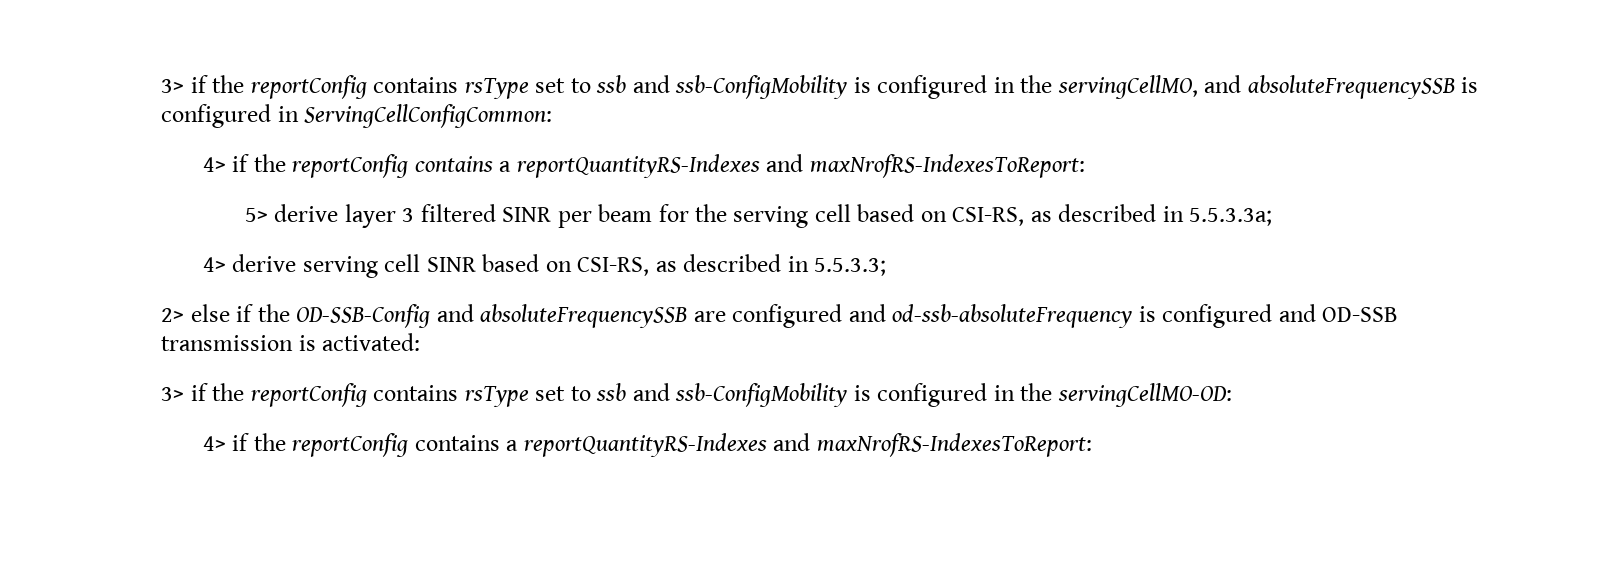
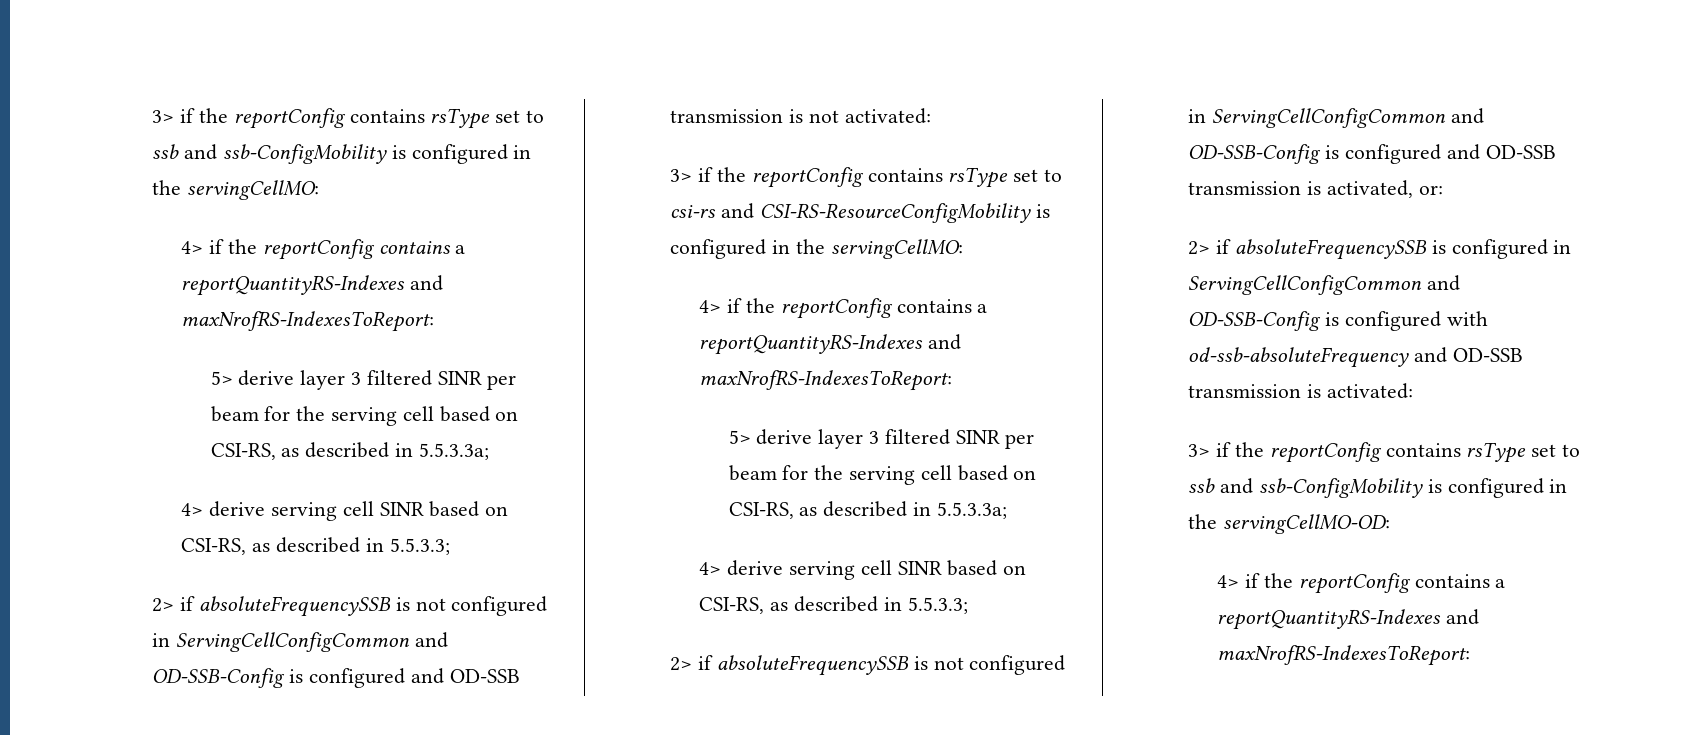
- 3> if the reportConfig contains rsType set to ssb and ssb-ConfigMobility is configured in the servingCellMO, and absoluteFrequencySSB is configured in ServingCellConfigCommon:
+ 3> if the reportConfig contains rsType set to ssb and ssb-ConfigMobility is configured in the servingCellMO:
- 2> else if the OD-SSB-Config and absoluteFrequencySSB are configured and od-ssb-absoluteFrequency is configured and OD-SSB transmission is activated:
+ 2> if absoluteFrequencySSB is not configured in ServingCellConfigCommon and OD-SSB-Config is configured and OD-SSB transmission is not activated:
+ 3> if the reportConfig contains rsType set to csi-rs and CSI-RS-ResourceConfigMobility is configured in the servingCellMO:
+ 4> if the reportConfig contains a reportQuantityRS-Indexes and maxNrofRS-IndexesToReport:
+ 5> derive layer 3 filtered SINR per beam for the serving cell based on CSI-RS, as described in 5.5.3.3a;
+ 4> derive serving cell SINR based on CSI-RS, as described in 5.5.3.3;
+ 2> if absoluteFrequencySSB is not configured in ServingCellConfigCommon and OD-SSB-Config is configured and OD-SSB transmission is activated, or:
+ 2> if absoluteFrequencySSB is configured in ServingCellConfigCommon and OD-SSB-Config is configured with od-ssb-absoluteFrequency and OD-SSB transmission is activated:

